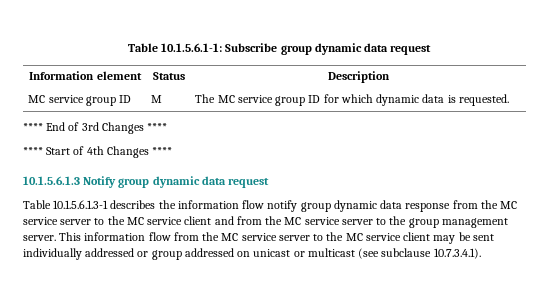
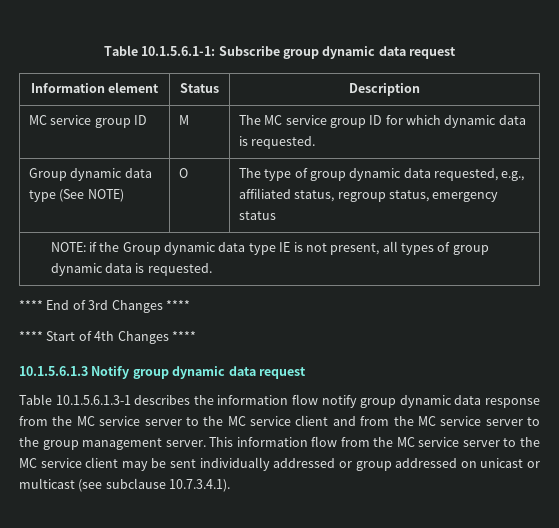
+ Group dynamic data type (See NOTE) | O | The type of group dynamic data requested, e.g., affiliated status, regroup status, emergency status
+ NOTE: if the Group dynamic data type IE is not present, all types of group dynamic data is requested.

